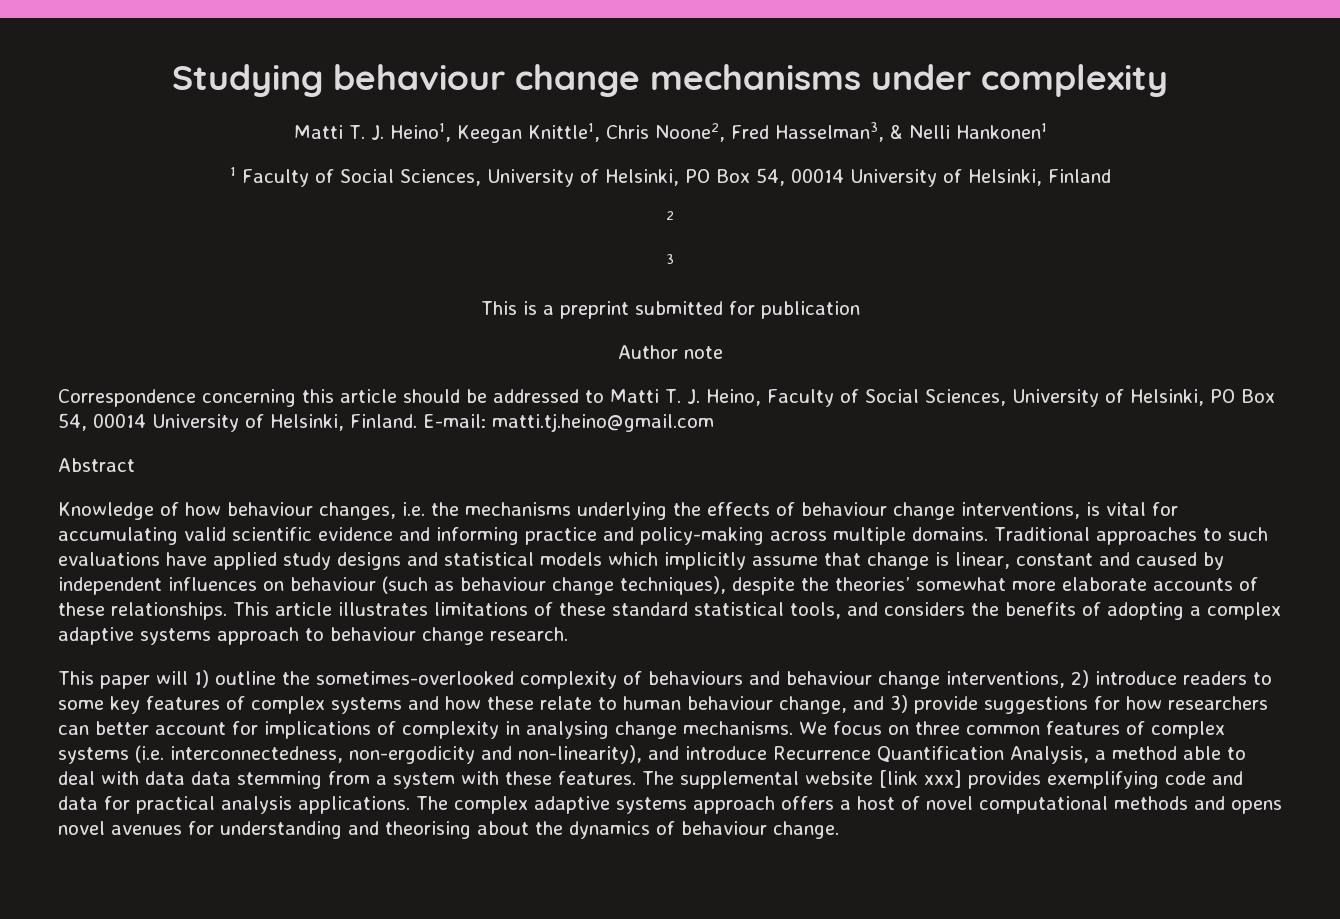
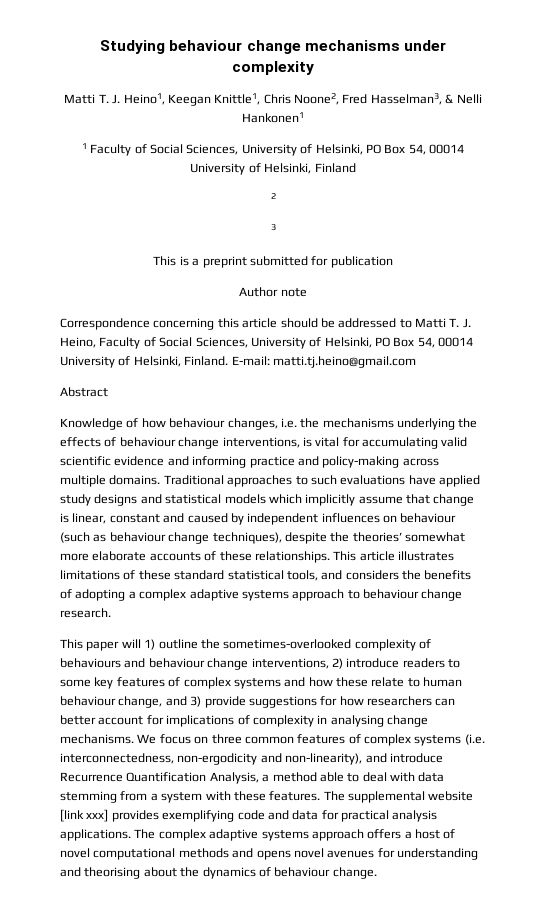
- We focus on three common features of complex systems (i.e. interconnectedness, non-ergodicity and non-linearity), and introduce Recurrence Quantification Analysis, a method able to deal with data data stemming from a system with these features.
+ We focus on three common features of complex systems (i.e. interconnectedness, non-ergodicity and non-linearity), and introduce Recurrence Quantification Analysis, a method able to deal with data stemming from a system with these features.

